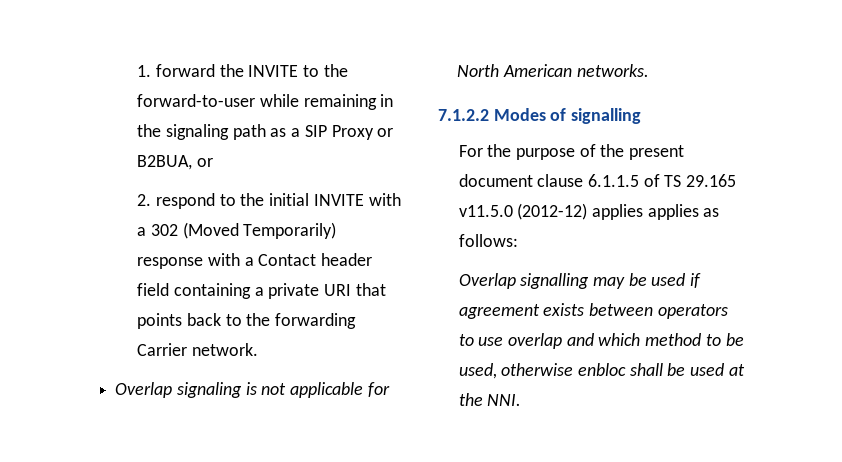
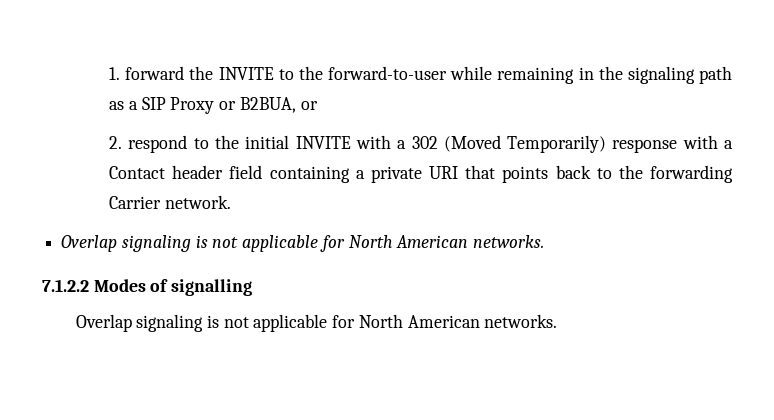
  7.1.2.2 Modes of signalling
- For the purpose of the present document clause 6.1.1.5 of TS 29.165 v11.5.0 (2012-12) applies applies as follows:
- Overlap signalling may be used if agreement exists between operators to use overlap and which method to be used, otherwise enbloc shall be used at the NNI.
+ Overlap signaling is not applicable for North American networks.

